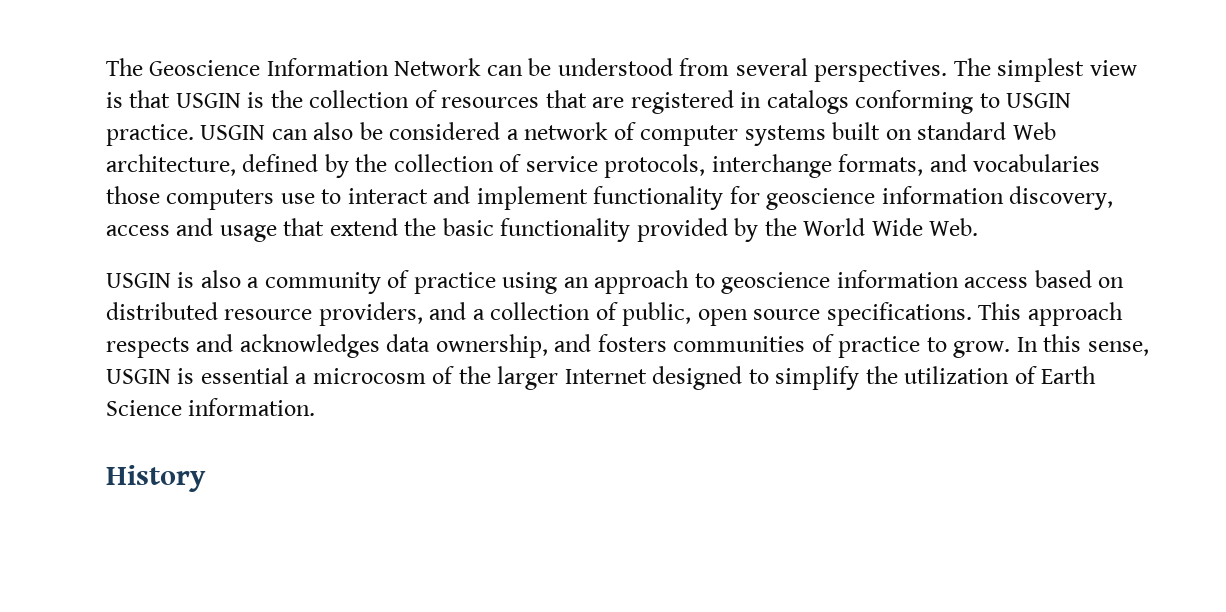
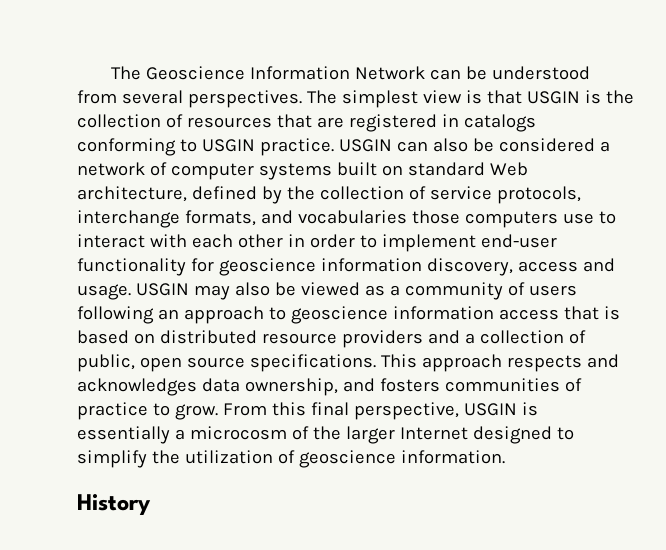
- USGIN can also be considered a network of computer systems built on standard Web architecture, defined by the collection of service protocols, interchange formats, and vocabularies those computers use to interact and implement functionality for geoscience information discovery, access and usage that extend the basic functionality provided by the World Wide Web.
- USGIN is also a community of practice using an approach to geoscience information access based on distributed resource providers, and a collection of public, open source specifications.
+ USGIN can also be considered a network of computer systems built on standard Web architecture, defined by the collection of service protocols, interchange formats, and vocabularies those computers use to interact with each other in order to implement end-user functionality for geoscience information discovery, access and usage. USGIN may also be viewed as a community of users following an approach to geoscience information access that is based on distributed resource providers and a collection of public, open source specifications.
- In this sense, USGIN is essential a microcosm of the larger Internet designed to simplify the utilization of Earth Science information.
+ From this final perspective, USGIN is essentially a microcosm of the larger Internet designed to simplify the utilization of geoscience information.

